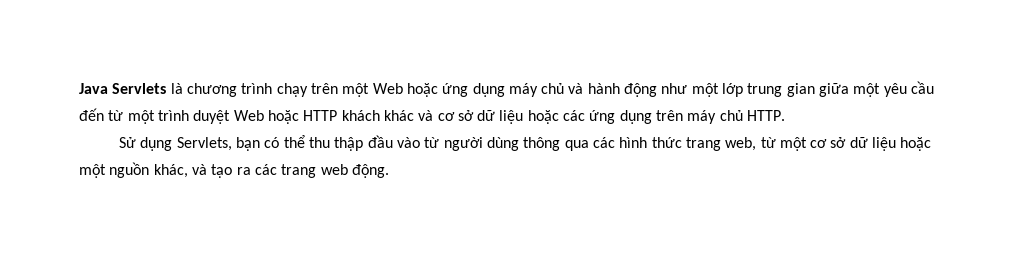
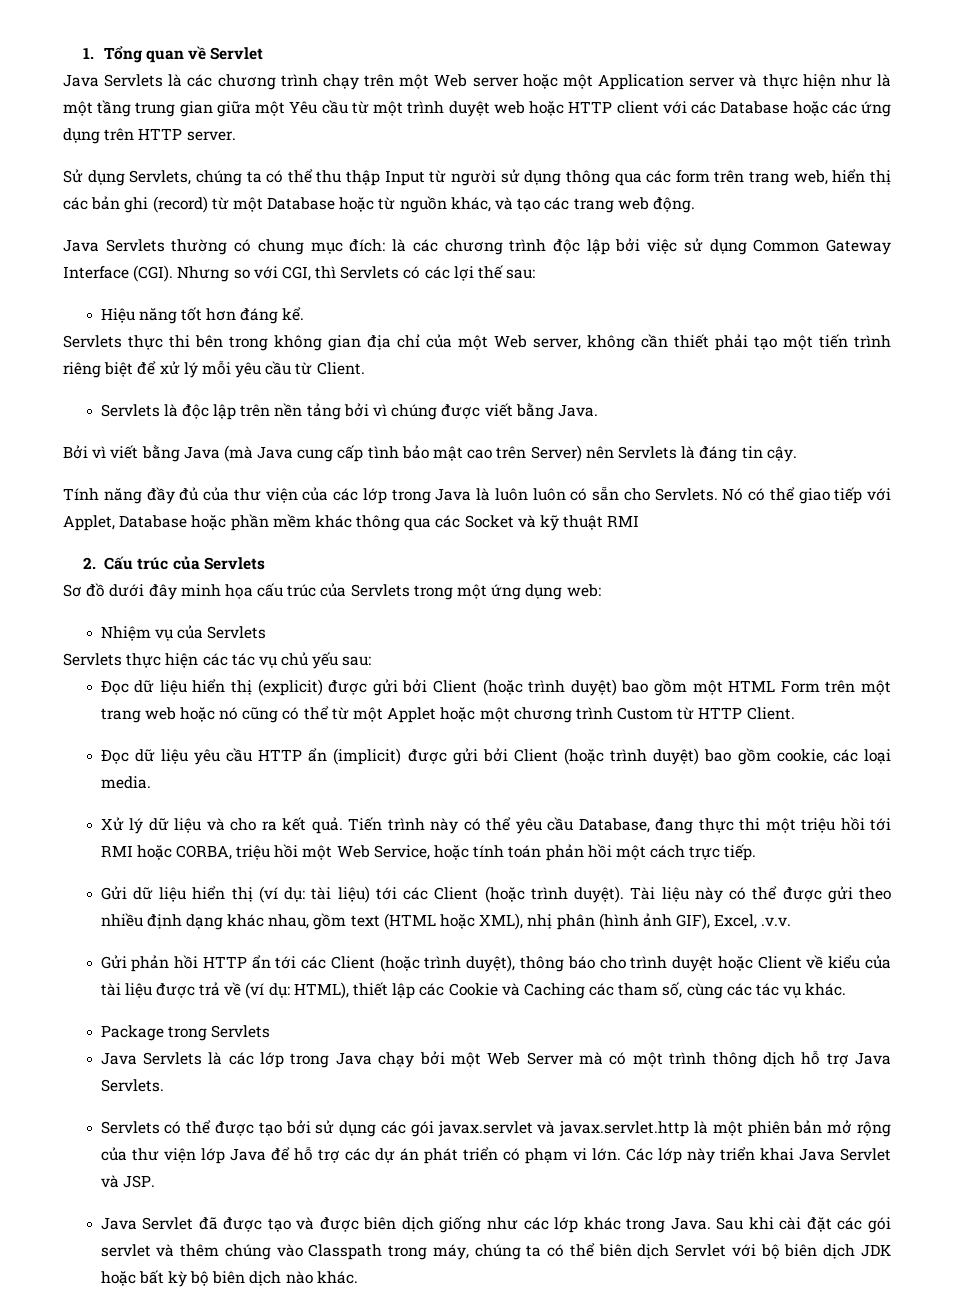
- Java Servlets là chương trình chạy trên một Web hoặc ứng dụng máy chủ và hành động như một lớp trung gian giữa một yêu cầu đến từ một trình duyệt Web hoặc HTTP khách khác và cơ sở dữ liệu hoặc các ứng dụng trên máy chủ HTTP.
+ 1. Tổng quan về Servlet
+ Java Servlets là các chương trình chạy trên một Web server hoặc một Application server và thực hiện như là một tầng trung gian giữa một Yêu cầu từ một trình duyệt web hoặc HTTP client với các Database hoặc các ứng dụng trên HTTP server.
- Sử dụng Servlets, bạn có thể thu thập đầu vào từ người dùng thông qua các hình thức trang web, từ một cơ sở dữ liệu hoặc một nguồn khác, và tạo ra các trang web động.
+ Sử dụng Servlets, chúng ta có thể thu thập Input từ người sử dụng thông qua các form trên trang web, hiển thị các bản ghi (record) từ một Database hoặc từ nguồn khác, và tạo các trang web động.
+ Java Servlets thường có chung mục đích: là các chương trình độc lập bởi việc sử dụng Common Gateway Interface (CGI). Nhưng so với CGI, thì Servlets có các lợi thế sau:
+ Hiệu năng tốt hơn đáng kể.
+ Servlets thực thi bên trong không gian địa chỉ của một Web server, không cần thiết phải tạo một tiến trình riêng biệt để xử lý mỗi yêu cầu từ Client.
+ Servlets là độc lập trên nền tảng bởi vì chúng được viết bằng Java.
+ Bởi vì viết bằng Java (mà Java cung cấp tình bảo mật cao trên Server) nên Servlets là đáng tin cậy.
+ Tính năng đầy đủ của thư viện của các lớp trong Java là luôn luôn có sẵn cho Servlets. Nó có thể giao tiếp với Applet, Database hoặc phần mềm khác thông qua các Socket và kỹ thuật RMI
+ 2. Cấu trúc của Servlets
+ Sơ đồ dưới đây minh họa cấu trúc của Servlets trong một ứng dụng web:
+ Nhiệm vụ của Servlets
+ Servlets thực hiện các tác vụ chủ yếu sau:
+ Đọc dữ liệu hiển thị (explicit) được gửi bởi Client (hoặc trình duyệt) bao gồm một HTML Form trên một trang web hoặc nó cũng có thể từ một Applet hoặc một chương trình Custom từ HTTP Client.
+ Đọc dữ liệu yêu cầu HTTP ẩn (implicit) được gửi bởi Client (hoặc trình duyệt) bao gồm cookie, các loại media.
+ Xử lý dữ liệu và cho ra kết quả. Tiến trình này có thể yêu cầu Database, đang thực thi một triệu hồi tới RMI hoặc CORBA, triệu hồi một Web Service, hoặc tính toán phản hồi một cách trực tiếp.
+ Gửi dữ liệu hiển thị (ví dụ: tài liệu) tới các Client (hoặc trình duyệt). Tài liệu này có thể được gửi theo nhiều định dạng khác nhau, gồm text (HTML hoặc XML), nhị phân (hình ảnh GIF), Excel, .v.v.
+ Gửi phản hồi HTTP ẩn tới các Client (hoặc trình duyệt), thông báo cho trình duyệt hoặc Client về kiểu của tài liệu được trả về (ví dụ: HTML), thiết lập các Cookie và Caching các tham số, cùng các tác vụ khác.
+ Package trong Servlets
+ Java Servlets là các lớp trong Java chạy bởi một Web Server mà có một trình thông dịch hỗ trợ Java Servlets.
+ Servlets có thể được tạo bởi sử dụng các gói javax.servlet và javax.servlet.http là một phiên bản mở rộng của thư viện lớp Java để hỗ trợ các dự án phát triển có phạm vi lớn. Các lớp này triển khai Java Servlet và JSP.
+ Java Servlet đã được tạo và được biên dịch giống như các lớp khác trong Java. Sau khi cài đặt các gói servlet và thêm chúng vào Classpath trong máy, chúng ta có thể biên dịch Servlet với bộ biên dịch JDK hoặc bất kỳ bộ biên dịch nào khác.

